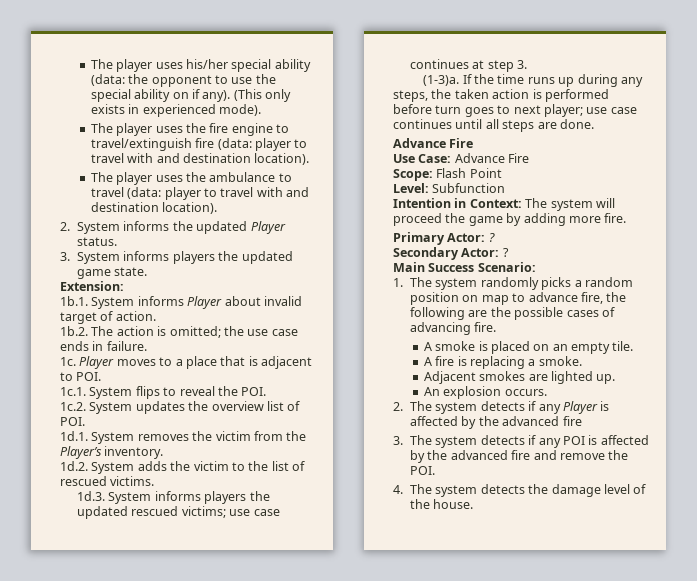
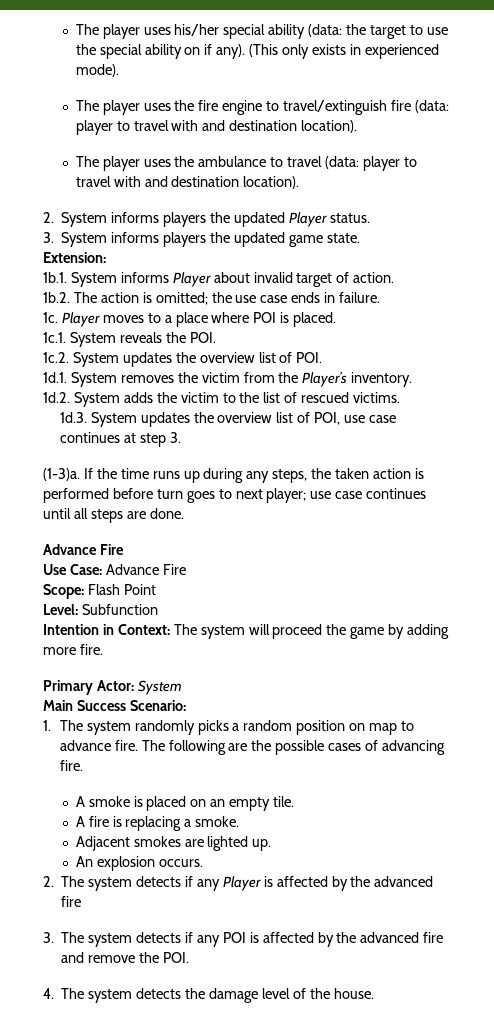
- The player uses his/her special ability (data: the opponent to use the special ability on if any).
+ The player uses his/her special ability (data: the target to use the special ability on if any).
- 2. System informs the updated Player status.
+ 2. System informs players the updated Player status.
- Player moves to a place that is adjacent to POI.
+ Player moves to a place where POI is placed.
- 1c.1. System flips to reveal the POI.
+ 1c.1. System reveals the POI.
- 1d.3. System informs players the updated rescued victims; use case continues at step 3.
+ 1d.3. System updates the overview list of POI, use case continues at step 3.
- Primary Actor: ?
- Secondary Actor: ?
+ Primary Actor: System
- 1. The system randomly picks a random position on map to advance fire, the following are the possible cases of advancing fire.
+ 1. The system randomly picks a random position on map to advance fire. The following are the possible cases of advancing fire.

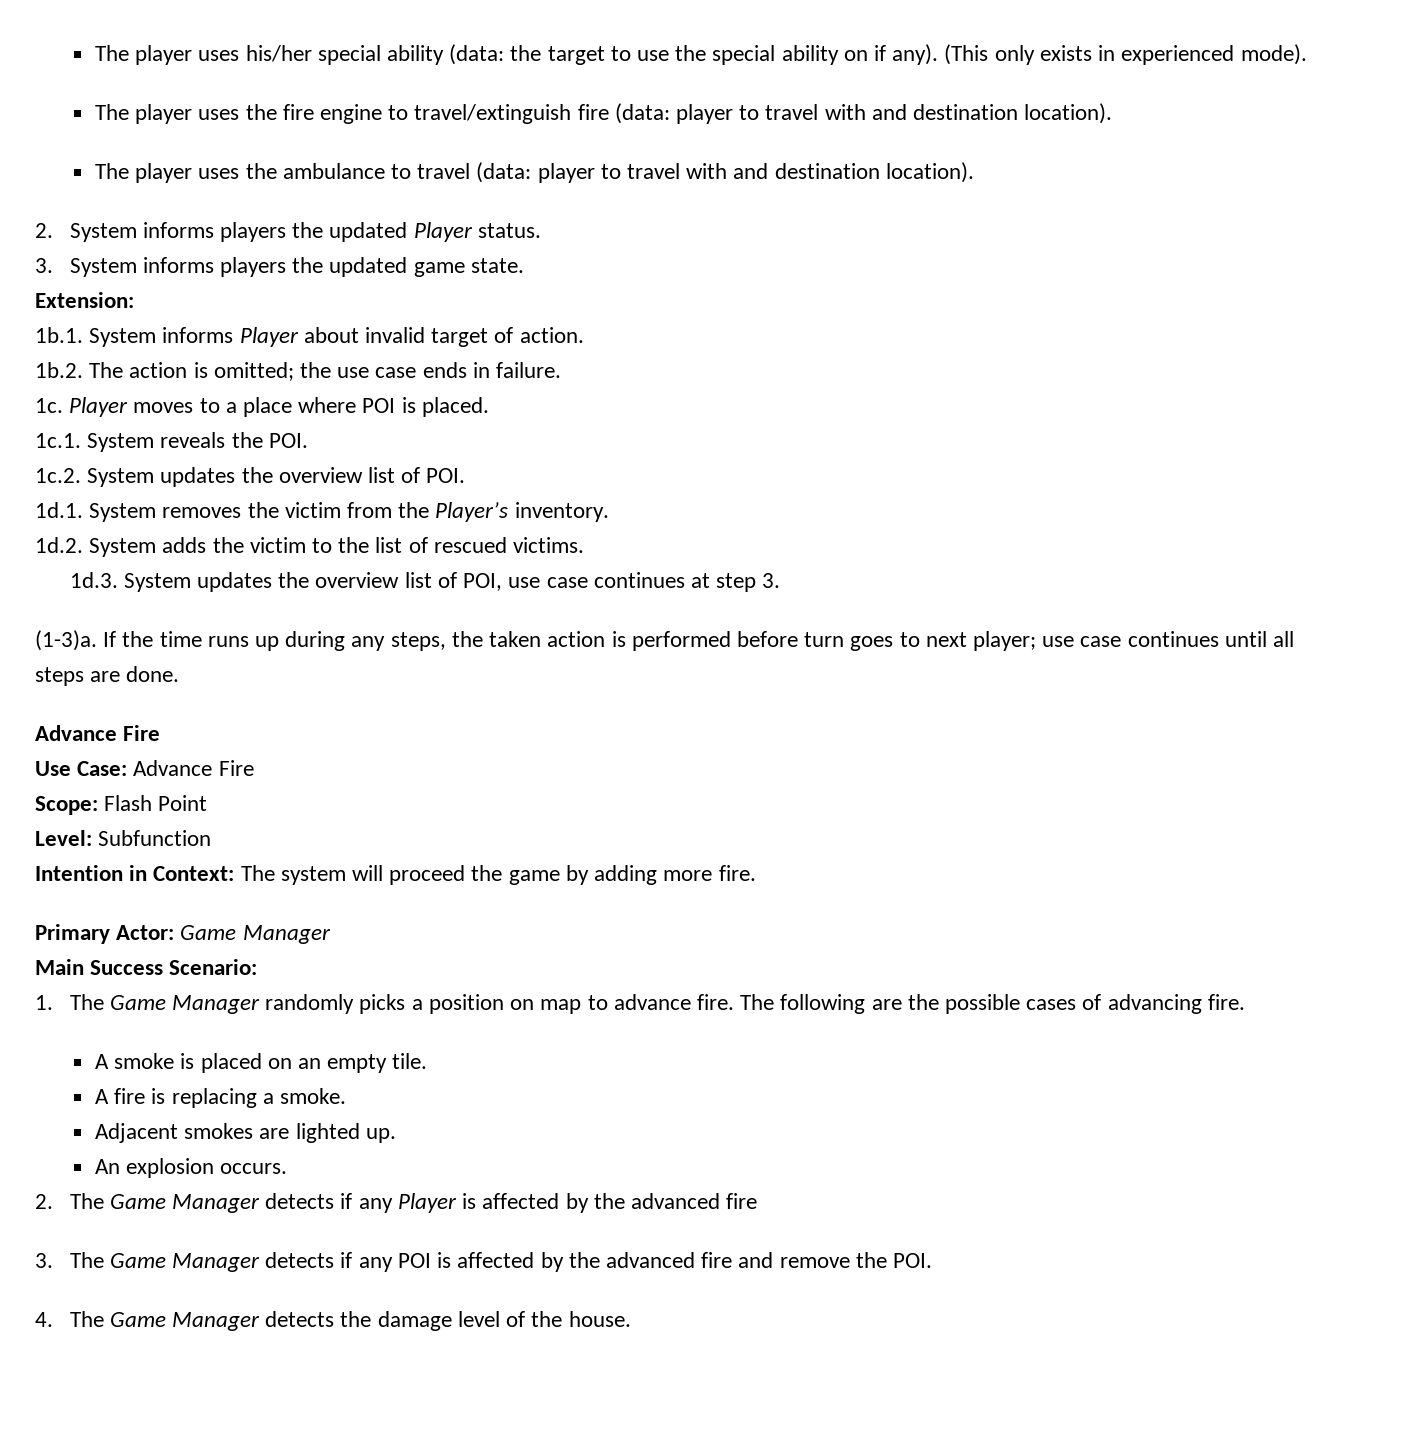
- Primary Actor: System
+ Primary Actor: Game Manager
- 1. The system randomly picks a random position on map to advance fire.
+ 1. The Game Manager randomly picks a position on map to advance fire.
- 2. The system detects if any Player is affected by the advanced fire
+ 2. The Game Manager detects if any Player is affected by the advanced fire
- 3. The system detects if any POI is affected by the advanced fire and remove the POI.
+ 3. The Game Manager detects if any POI is affected by the advanced fire and remove the POI.
- 4. The system detects the damage level of the house.
+ 4. The Game Manager detects the damage level of the house.

